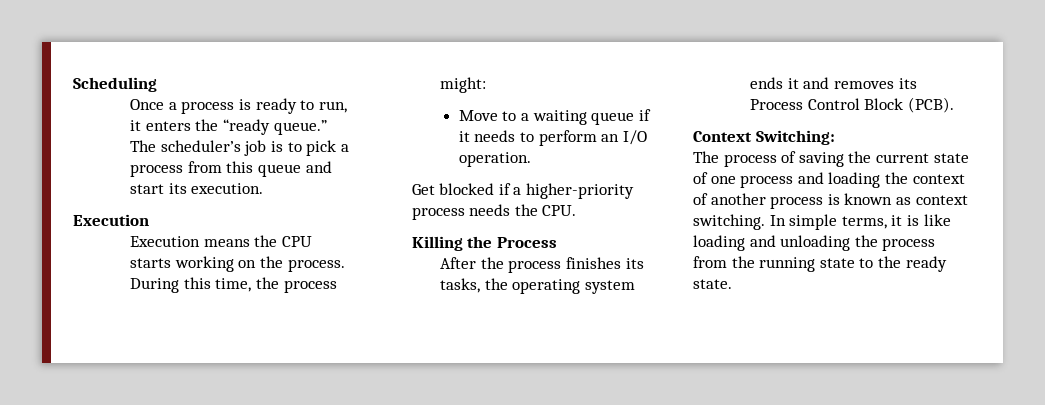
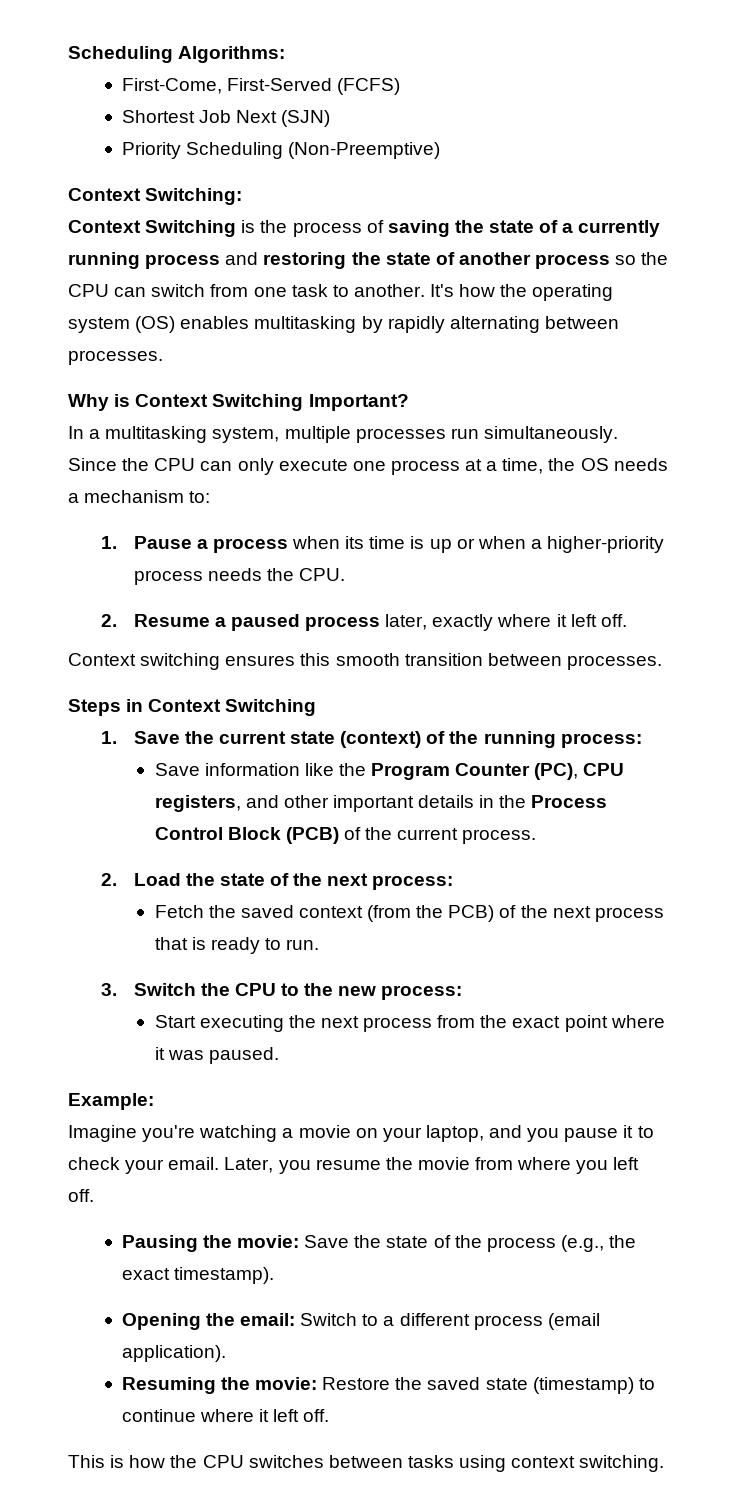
- Scheduling
- Once a process is ready to run, it enters the “ready queue.” The scheduler’s job is to pick a process from this queue and start its execution.
- Execution
- Execution means the CPU starts working on the process. During this time, the process might:
- Move to a waiting queue if it needs to perform an I/O operation.
- Get blocked if a higher-priority process needs the CPU.
+ Scheduling Algorithms:
+ First-Come, First-Served (FCFS)
+ Shortest Job Next (SJN)
+ Priority Scheduling (Non-Preemptive)
+ Context Switching:
+ Context Switching is the process of saving the state of a currently running process and restoring the state of another process so the CPU can switch from one task to another. It's how the operating system (OS) enables multitasking by rapidly alternating between processes.
+ Why is Context Switching Important?
+ In a multitasking system, multiple processes run simultaneously. Since the CPU can only execute one process at a time, the OS needs a mechanism to:
+ 1. Pause a process when its time is up or when a higher-priority process needs the CPU.
- Killing the Process
- After the process finishes its tasks, the operating system ends it and removes its Process Control Block (PCB).
- Context Switching:
- The process of saving the current state of one process and loading the context of another process is known as context switching. In simple terms, it is like loading and unloading the process from the running state to the ready state.
+ 2. Resume a paused process later, exactly where it left off.
+ Context switching ensures this smooth transition between processes.
+ Steps in Context Switching
+ 1. Save the current state (context) of the running process:
+ Save information like the Program Counter (PC), CPU registers, and other important details in the Process Control Block (PCB) of the current process.
+ 2. Load the state of the next process:
+ Fetch the saved context (from the PCB) of the next process that is ready to run.
+ 3. Switch the CPU to the new process:
+ Start executing the next process from the exact point where it was paused.
+ Example:
+ Imagine you're watching a movie on your laptop, and you pause it to check your email. Later, you resume the movie from where you left off.
+ Pausing the movie: Save the state of the process (e.g., the exact timestamp).
+ Opening the email: Switch to a different process (email application).
+ Resuming the movie: Restore the saved state (timestamp) to continue where it left off.
+ This is how the CPU switches between tasks using context switching.

